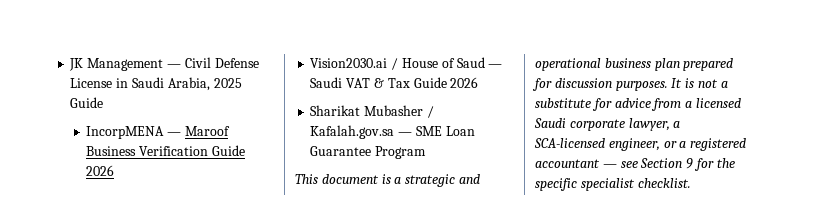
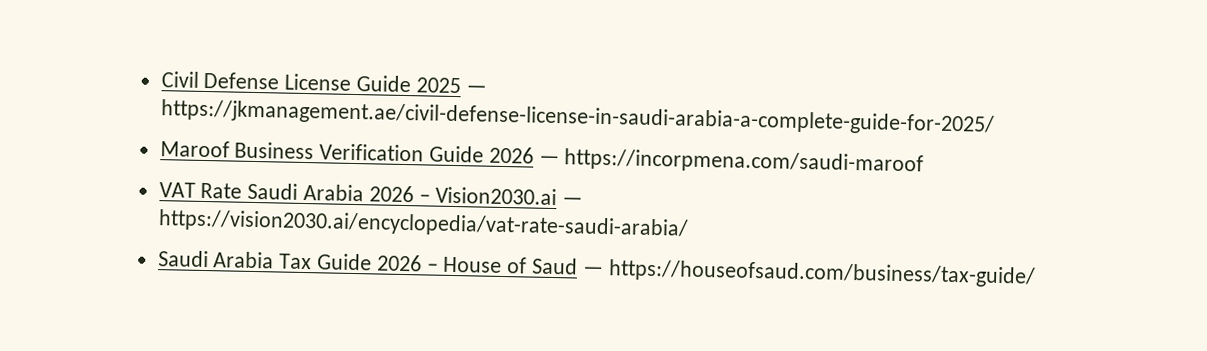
- JK Management — Civil Defense License in Saudi Arabia, 2025 Guide
- IncorpMENA — Maroof Business Verification Guide 2026
- Vision2030.ai / House of Saud — Saudi VAT & Tax Guide 2026
- Sharikat Mubasher / Kafalah.gov.sa — SME Loan Guarantee Program
- This document is a strategic and operational business plan prepared for discussion purposes. It is not a substitute for advice from a licensed Saudi corporate lawyer, a SCA-licensed engineer, or a registered accountant — see Section 9 for the specific specialist checklist.
+ Civil Defense License Guide 2025 — https://jkmanagement.ae/civil-defense-license-in-saudi-arabia-a-complete-guide-for-2025/
+ Maroof Business Verification Guide 2026 — https://incorpmena.com/saudi-maroof
+ VAT Rate Saudi Arabia 2026 – Vision2030.ai — https://vision2030.ai/encyclopedia/vat-rate-saudi-arabia/
+ Saudi Arabia Tax Guide 2026 – House of Saud — https://houseofsaud.com/business/tax-guide/

